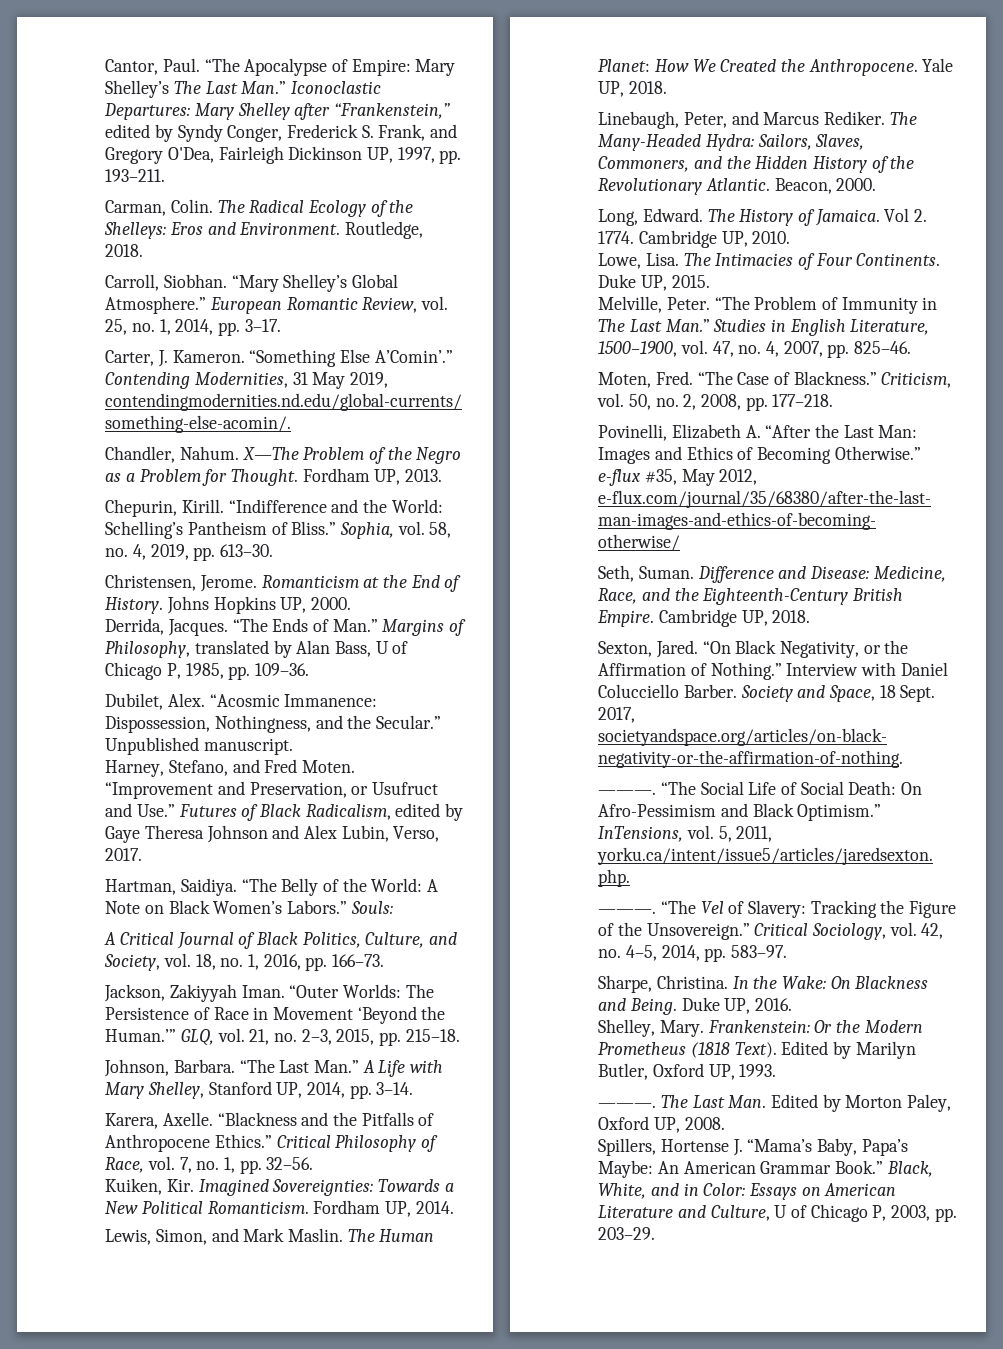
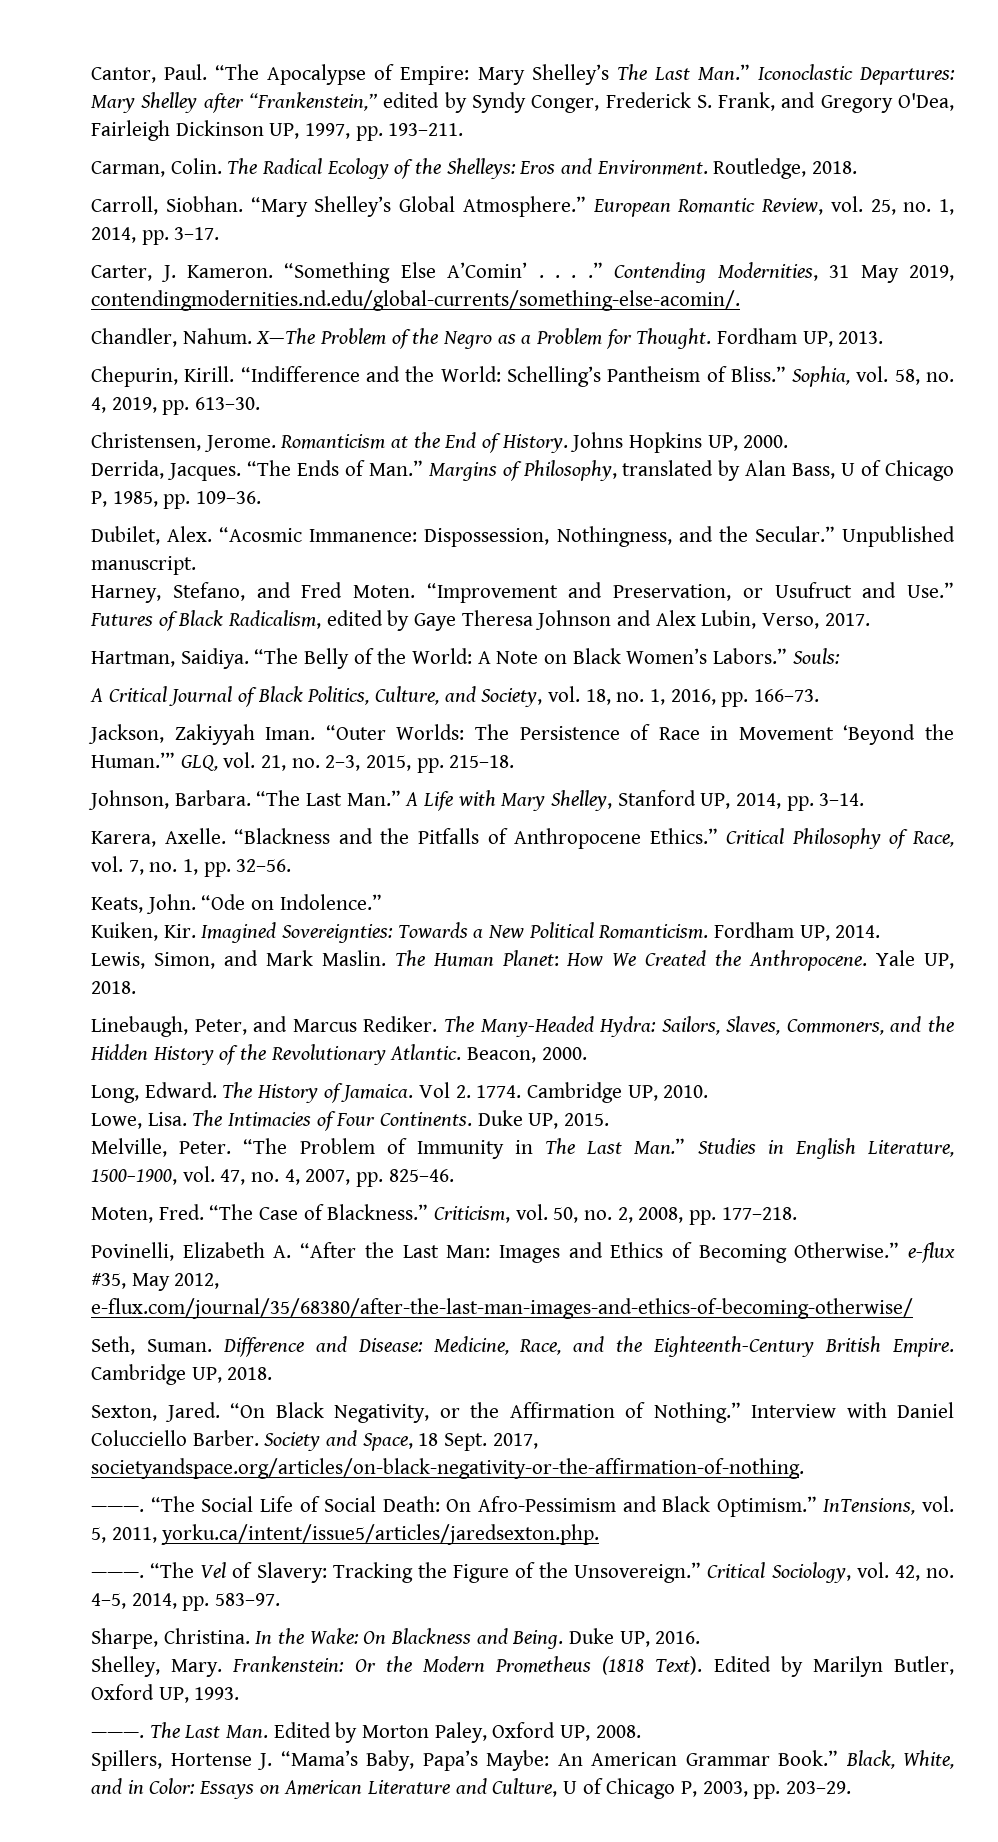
- “Something Else A’Comin’.”
+ “Something Else A’Comin’ . . . .”
+ Keats, John. “Ode on Indolence.”

